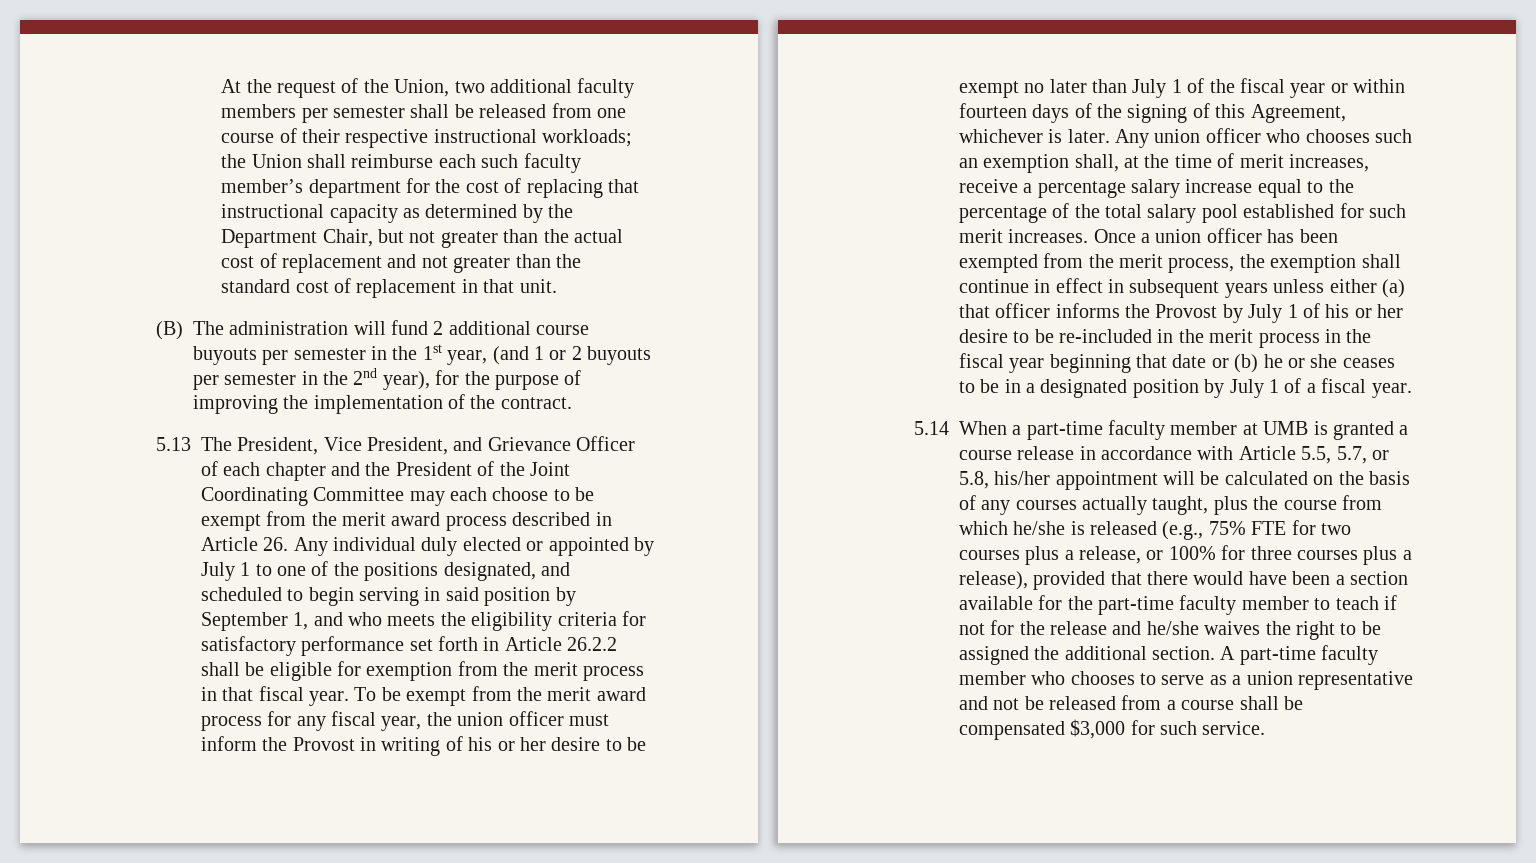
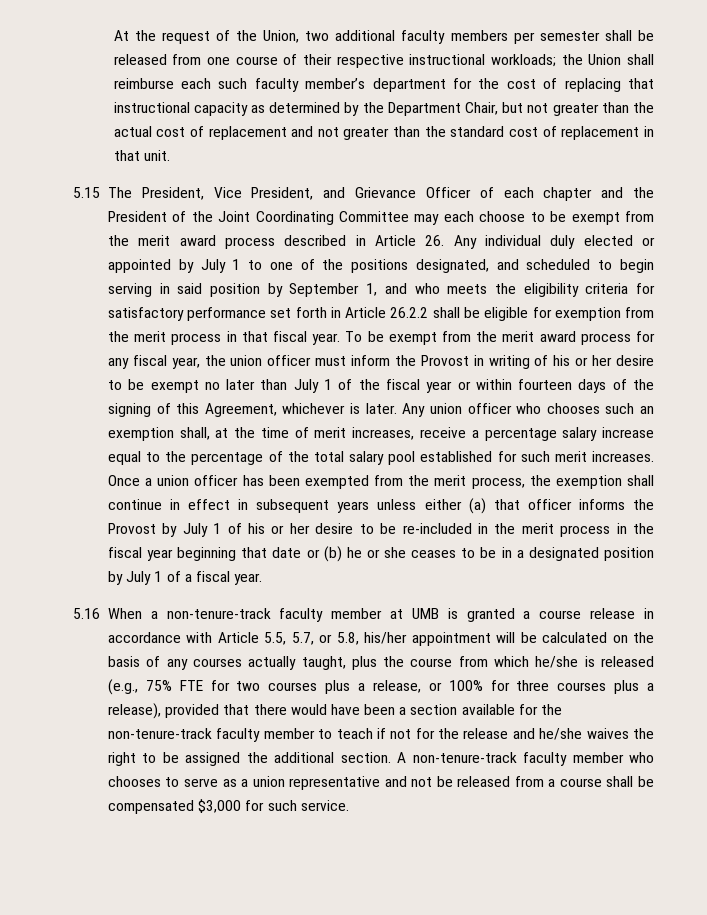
- (B) The administration will fund 2 additional course buyouts per semester in the 1st year, (and 1 or 2 buyouts per semester in the 2nd year), for the purpose of improving the implementation of the contract.
- 5.13 The President, Vice President, and Grievance Officer of each chapter and the President of the Joint Coordinating Committee may each choose to be exempt from the merit award process described in Article 26. Any individual duly elected or appointed by July 1 to one of the positions designated, and scheduled to begin serving in said position by September 1, and who meets the eligibility criteria for satisfactory performance set forth in Article 26.2.2 shall be eligible for exemption from the merit process in that fiscal year.
+ 5.15 The President, Vice President, and Grievance Officer of each chapter and the President of the Joint Coordinating Committee may each choose to be exempt from the merit award process described in Article 26. Any individual duly elected or appointed by July 1 to one of the positions designated, and scheduled to begin serving in said position by September 1, and who meets the eligibility criteria for satisfactory performance set forth in Article 26.2.2 shall be eligible for exemption from the merit process in that fiscal year.
- 5.14 When a part-time faculty member at UMB is granted a course release in accordance with Article 5.5, 5.7, or 5.8, his/her appointment will be calculated on the basis of any courses actually taught, plus the course from which he/she is released (e.g., 75% FTE for two courses plus a release, or 100% for three courses plus a release), provided that there would have been a section available for the part-time faculty member to teach if not for the release and he/she waives the right to be assigned the additional section.
+ 5.16 When a non-tenure-track faculty member at UMB is granted a course release in accordance with Article 5.5, 5.7, or 5.8, his/her appointment will be calculated on the basis of any courses actually taught, plus the course from which he/she is released (e.g., 75% FTE for two courses plus a release, or 100% for three courses plus a release), provided that there would have been a section available for the non-tenure-track faculty member to teach if not for the release and he/she waives the right to be assigned the additional section.
- A part-time faculty member who chooses to serve as a union representative and not be released from a course shall be compensated $3,000 for such service.
+ A non-tenure-track faculty member who chooses to serve as a union representative and not be released from a course shall be compensated $3,000 for such service.

